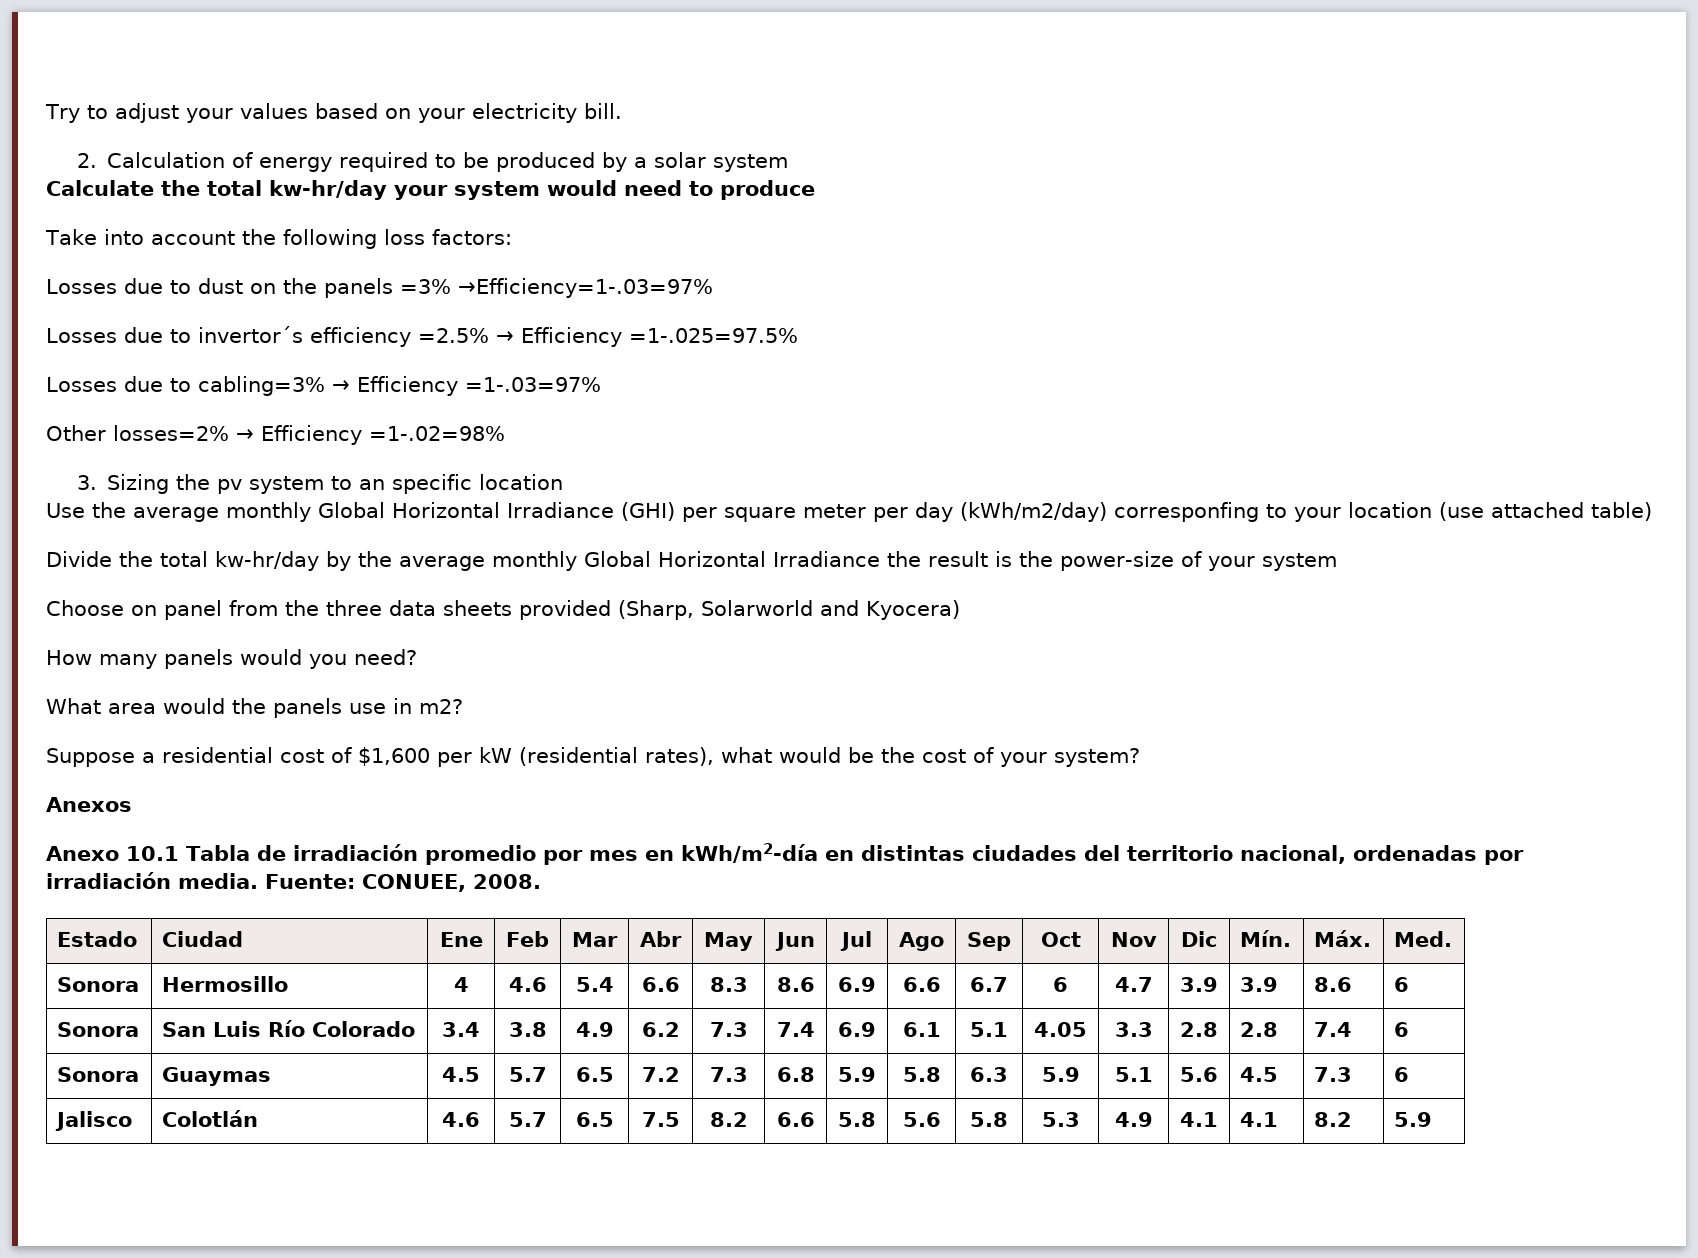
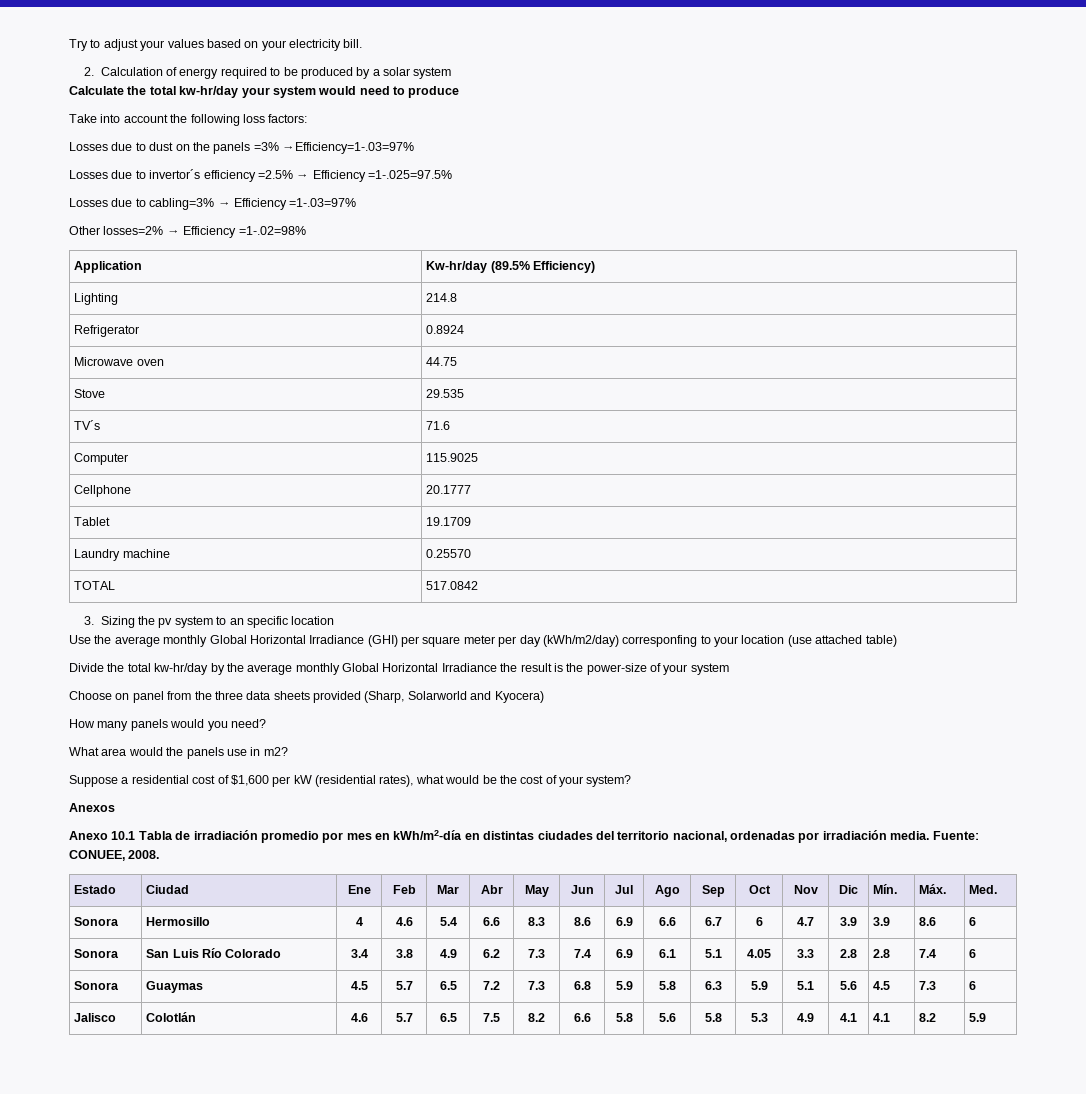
+ Application | Kw-hr/day (89.5% Efficiency)
+ Lighting | 214.8
+ Refrigerator | 0.8924
+ Microwave oven | 44.75
+ Stove | 29.535
+ TV´s | 71.6
+ Computer | 115.9025
+ Cellphone | 20.1777
+ Tablet | 19.1709
+ Laundry machine | 0.25570
+ TOTAL | 517.0842

